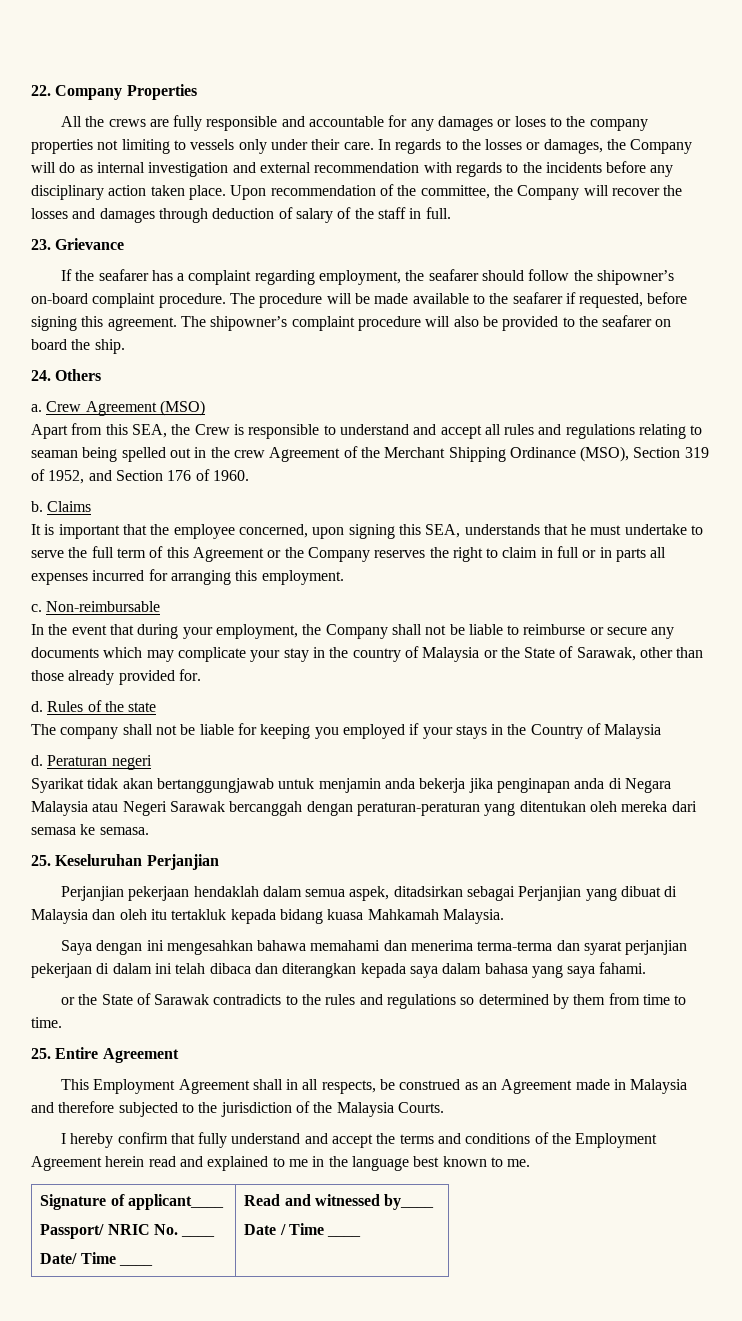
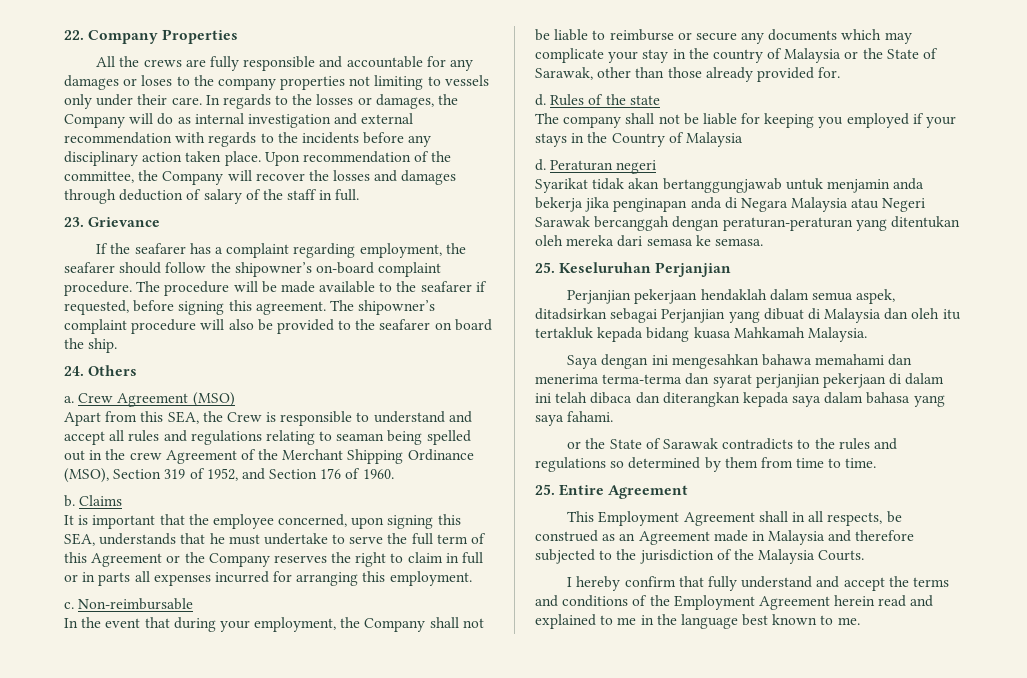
- Signature of applicant____
- Passport/ NRIC No. ____
- Date/ Time ____ | Read and witnessed by____
- Date / Time ____

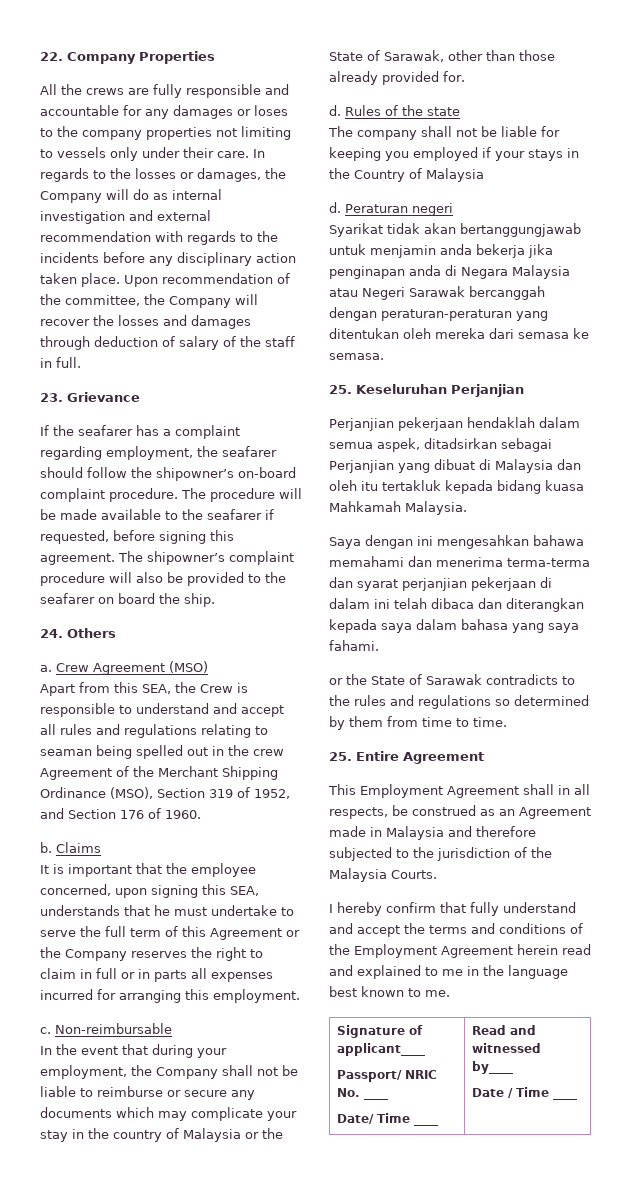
+ Signature of applicant____
+ Passport/ NRIC No. ____
+ Date/ Time ____ | Read and witnessed by____
+ Date / Time ____

